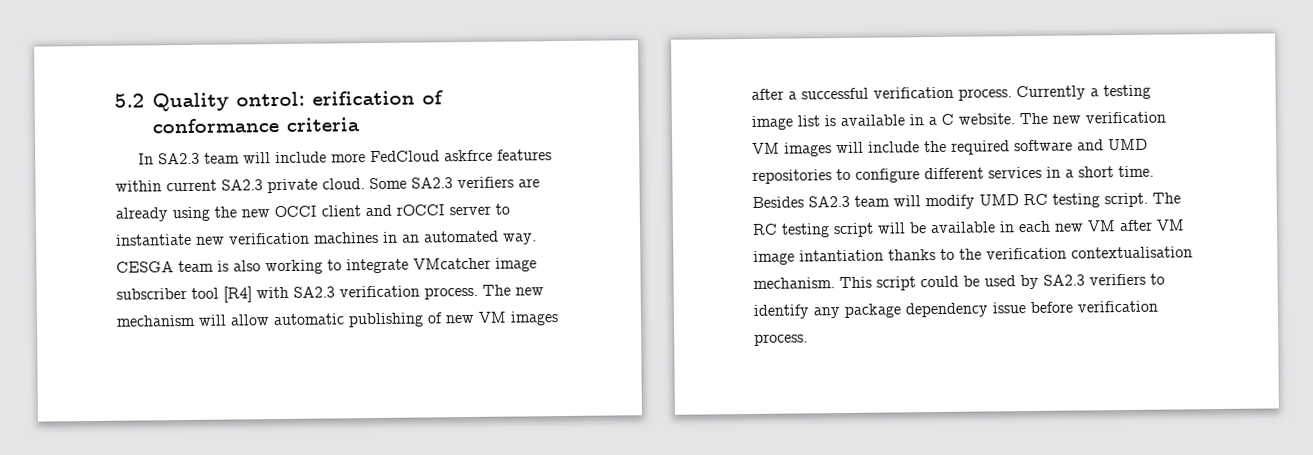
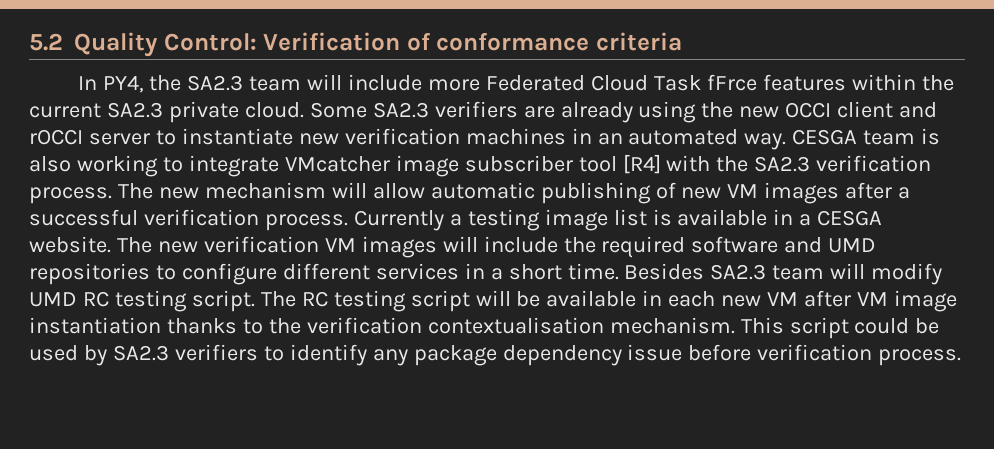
- 5.2 Quality ontrol: erification of conformance criteria
+ 5.2 Quality Control: Verification of conformance criteria
- In SA2.3 team will include more FedCloud askfrce features within current SA2.3 private cloud.
+ In PY4, the SA2.3 team will include more Federated Cloud Task fFrce features within the current SA2.3 private cloud.
- CESGA team is also working to integrate VMcatcher image subscriber tool [R4] with SA2.3 verification process.
+ CESGA team is also working to integrate VMcatcher image subscriber tool [R4] with the SA2.3 verification process.
- Currently a testing image list is available in a C website.
+ Currently a testing image list is available in a CESGA website.
- The RC testing script will be available in each new VM after VM image intantiation thanks to the verification contextualisation mechanism.
+ The RC testing script will be available in each new VM after VM image instantiation thanks to the verification contextualisation mechanism.

